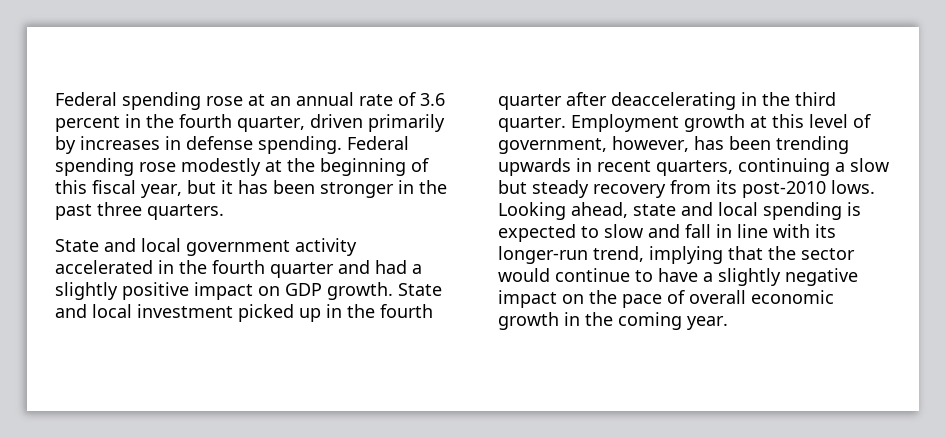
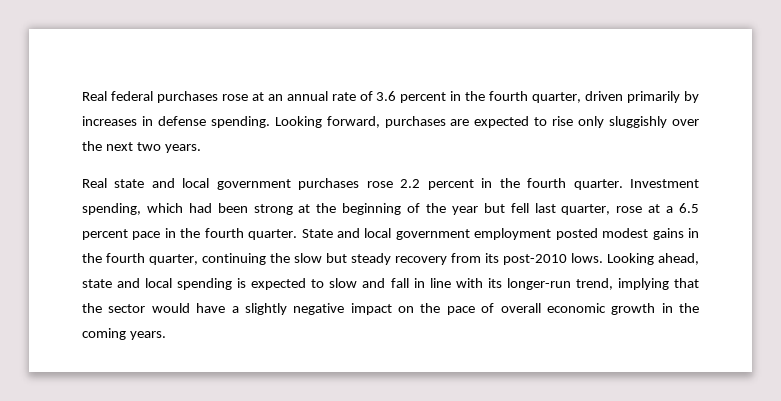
- Federal spending rose at an annual rate of 3.6 percent in the fourth quarter, driven primarily by increases in defense spending.
+ Real federal purchases rose at an annual rate of 3.6 percent in the fourth quarter, driven primarily by increases in defense spending.
- Federal spending rose modestly at the beginning of this fiscal year, but it has been stronger in the past three quarters.
- State and local government activity accelerated in the fourth quarter and had a slightly positive impact on GDP growth. State and local investment picked up in the fourth quarter after deaccelerating in the third quarter. Employment growth at this level of government, however, has been trending upwards in recent quarters, continuing a slow but steady recovery from its post-2010 lows.
+ Looking forward, purchases are expected to rise only sluggishly over the next two years.
+ Real state and local government purchases rose 2.2 percent in the fourth quarter. Investment spending, which had been strong at the beginning of the year but fell last quarter, rose at a 6.5 percent pace in the fourth quarter. State and local government employment posted modest gains in the fourth quarter, continuing the slow but steady recovery from its post-2010 lows.
- Looking ahead, state and local spending is expected to slow and fall in line with its longer-run trend, implying that the sector would continue to have a slightly negative impact on the pace of overall economic growth in the coming year.
+ Looking ahead, state and local spending is expected to slow and fall in line with its longer-run trend, implying that the sector would have a slightly negative impact on the pace of overall economic growth in the coming years.

